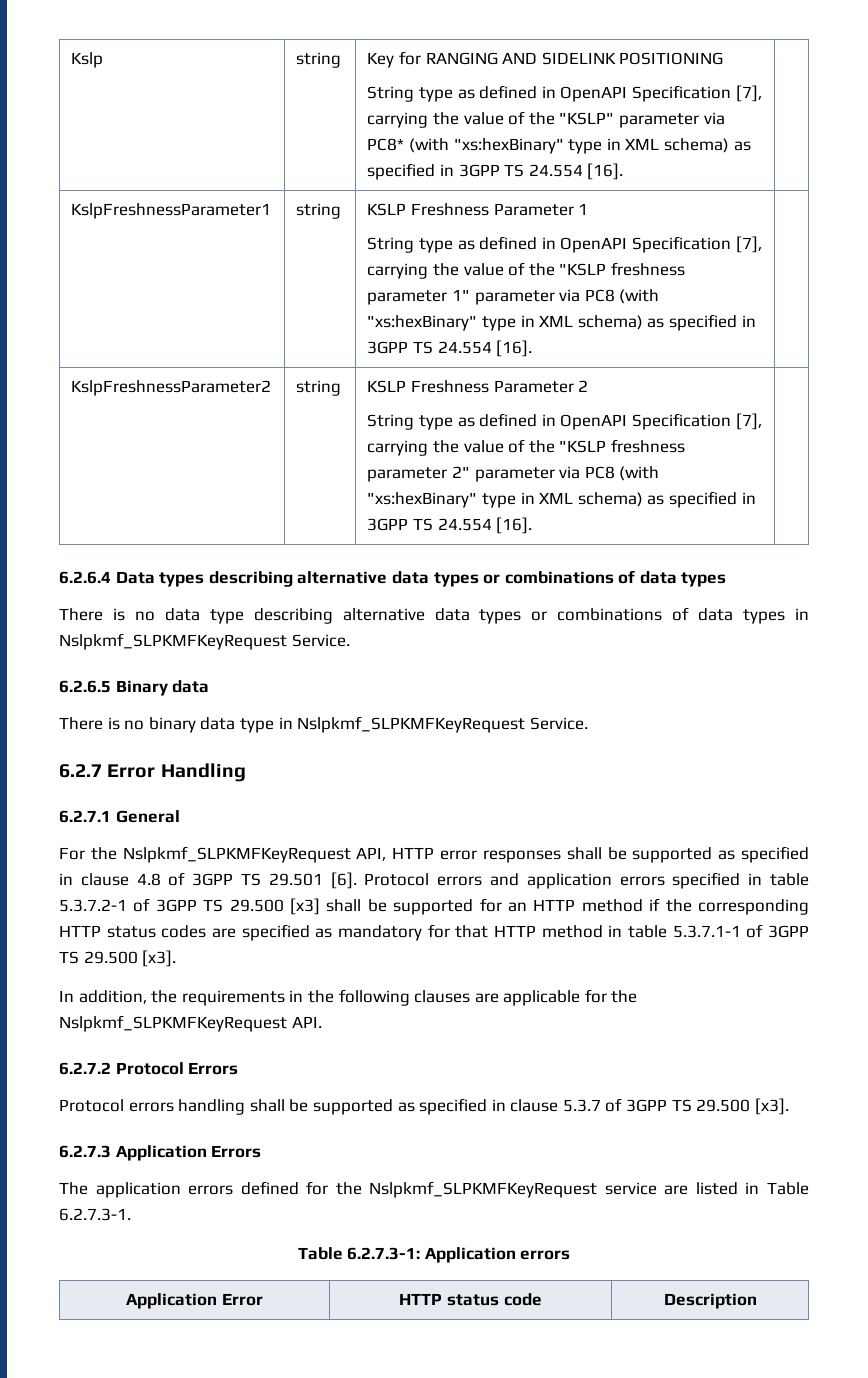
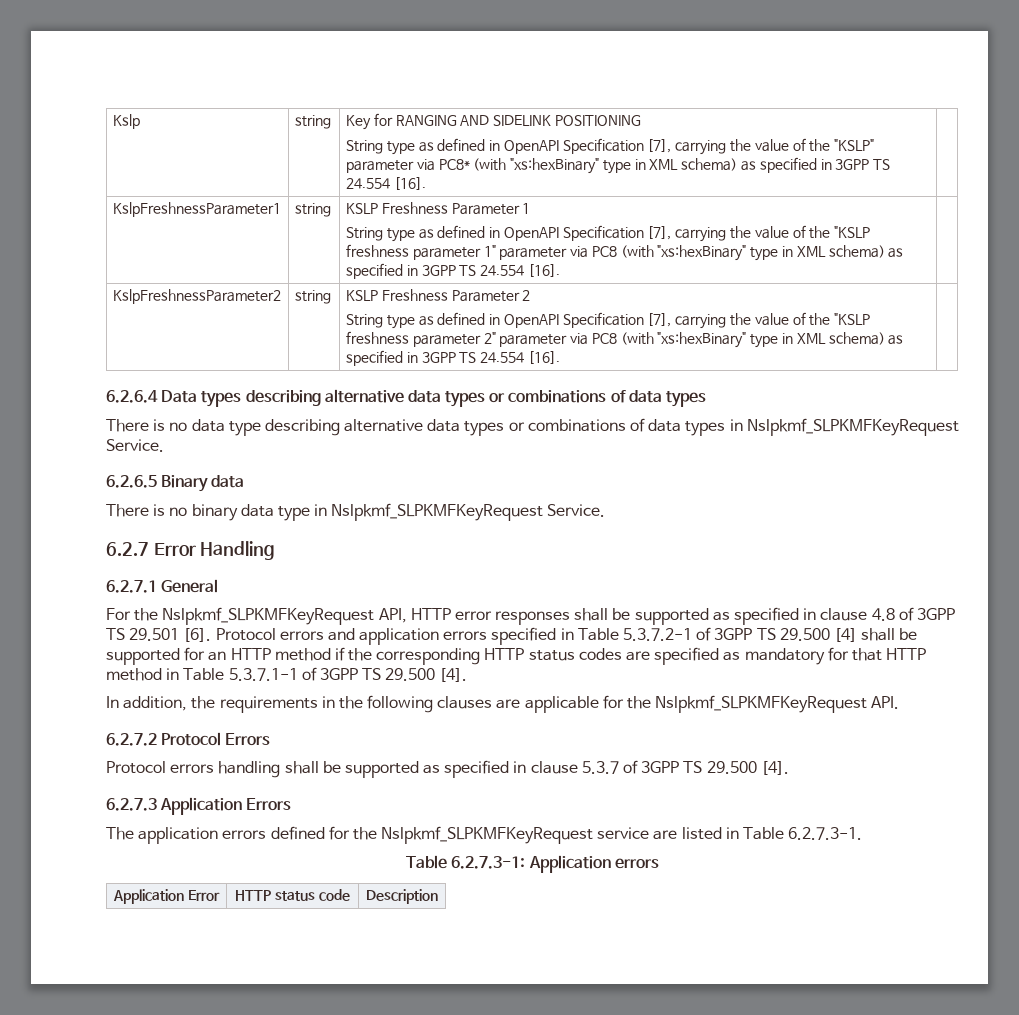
- Protocol errors and application errors specified in table 5.3.7.2-1 of 3GPP TS 29.500 [x3] shall be supported for an HTTP method if the corresponding HTTP status codes are specified as mandatory for that HTTP method in table 5.3.7.1-1 of 3GPP TS 29.500 [x3].
+ Protocol errors and application errors specified in Table 5.3.7.2-1 of 3GPP TS 29.500 [4] shall be supported for an HTTP method if the corresponding HTTP status codes are specified as mandatory for that HTTP method in Table 5.3.7.1-1 of 3GPP TS 29.500 [4].
- Protocol errors handling shall be supported as specified in clause 5.3.7 of 3GPP TS 29.500 [x3].
+ Protocol errors handling shall be supported as specified in clause 5.3.7 of 3GPP TS 29.500 [4].

